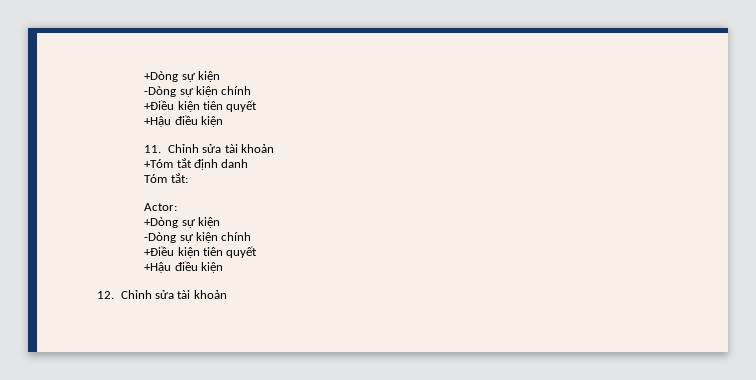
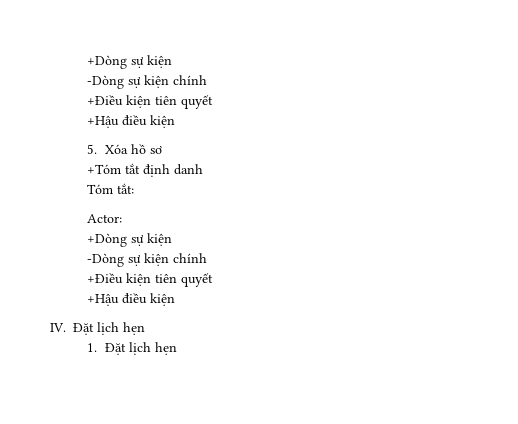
- 11. Chỉnh sửa tài khoản
+ 5. Xóa hồ sơ
- 12. Chỉnh sửa tài khoản
+ IV. Đặt lịch hẹn
+ 1. Đặt lịch hẹn

